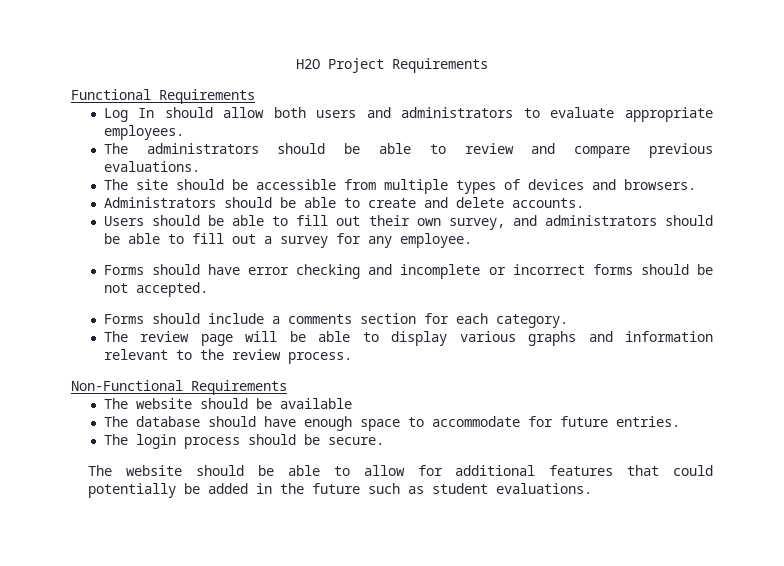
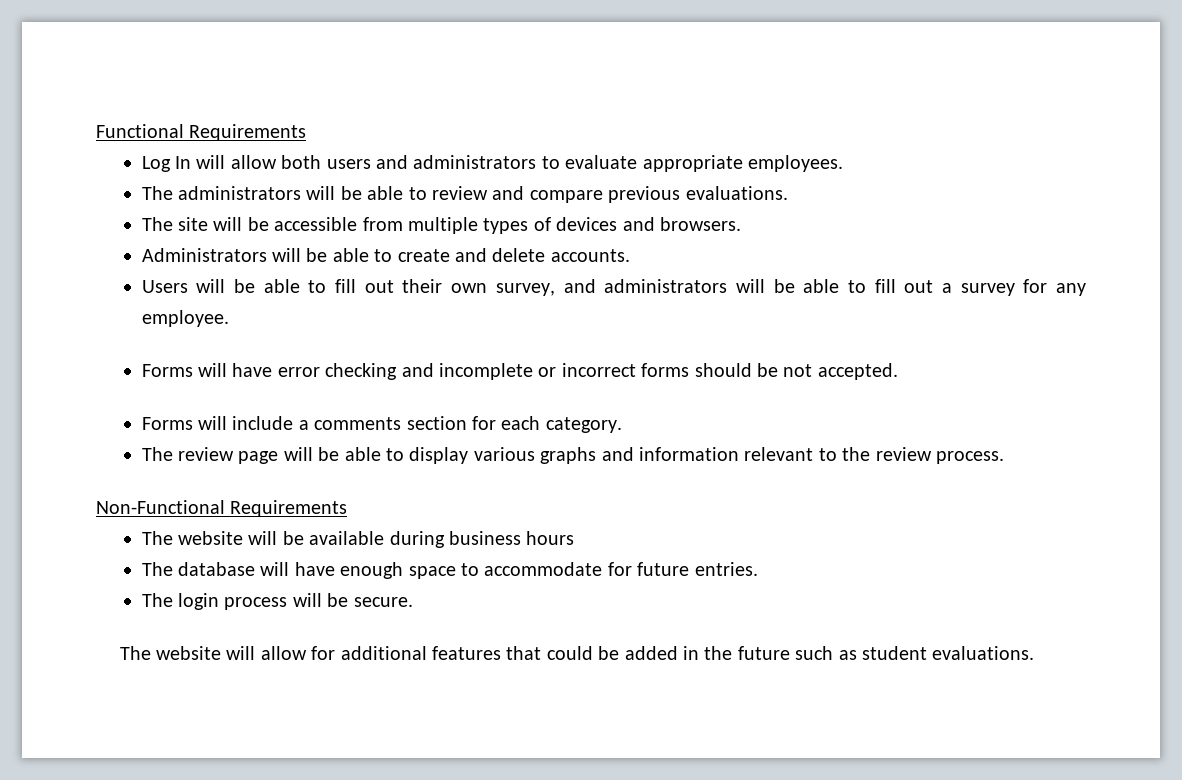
- H2O Project Requirements
- Log In should allow both users and administrators to evaluate appropriate employees.
+ Log In will allow both users and administrators to evaluate appropriate employees.
- The administrators should be able to review and compare previous evaluations.
+ The administrators will be able to review and compare previous evaluations.
- The site should be accessible from multiple types of devices and browsers.
+ The site will be accessible from multiple types of devices and browsers.
- Administrators should be able to create and delete accounts.
+ Administrators will be able to create and delete accounts.
- Users should be able to fill out their own survey, and administrators should be able to fill out a survey for any employee.
+ Users will be able to fill out their own survey, and administrators will be able to fill out a survey for any employee.
- Forms should have error checking and incomplete or incorrect forms should be not accepted.
+ Forms will have error checking and incomplete or incorrect forms should be not accepted.
- Forms should include a comments section for each category.
+ Forms will include a comments section for each category.
- The website should be available
+ The website will be available during business hours
- The database should have enough space to accommodate for future entries.
+ The database will have enough space to accommodate for future entries.
- The login process should be secure.
+ The login process will be secure.
- The website should be able to allow for additional features that could potentially be added in the future such as student evaluations.
+ The website will allow for additional features that could be added in the future such as student evaluations.

